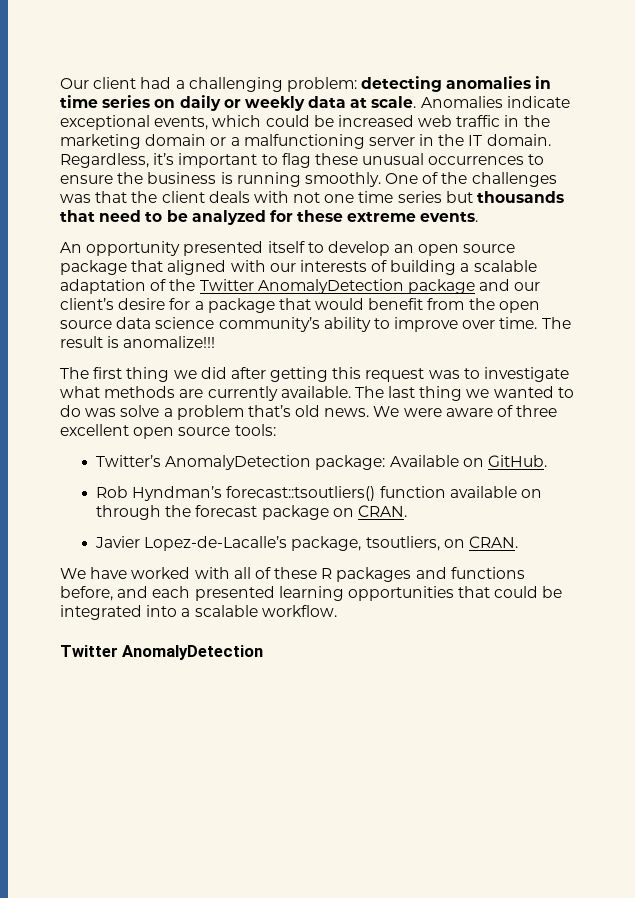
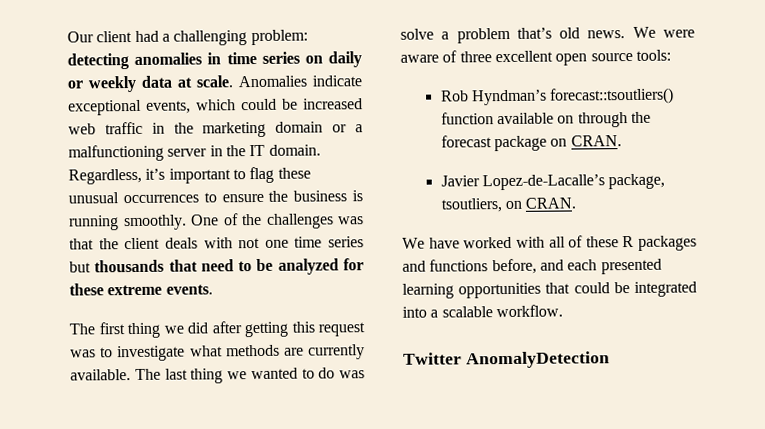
- An opportunity presented itself to develop an open source package that aligned with our interests of building a scalable adaptation of the Twitter AnomalyDetection package and our client’s desire for a package that would benefit from the open source data science community’s ability to improve over time. The result is anomalize!!!
- Twitter’s AnomalyDetection package: Available on GitHub.

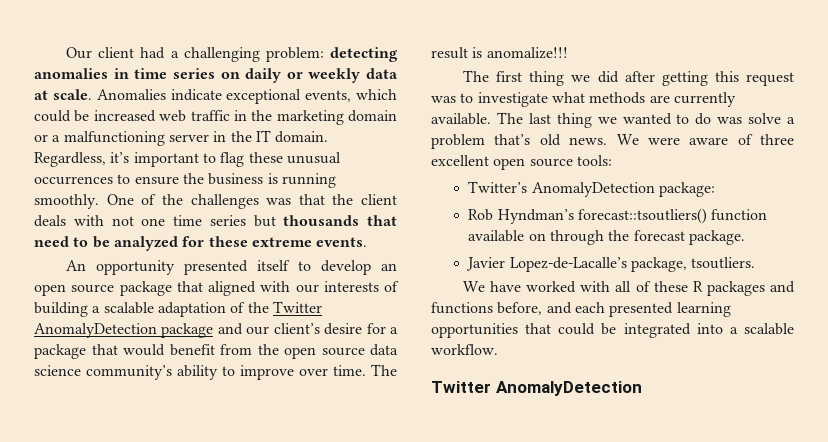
+ An opportunity presented itself to develop an open source package that aligned with our interests of building a scalable adaptation of the Twitter AnomalyDetection package and our client’s desire for a package that would benefit from the open source data science community’s ability to improve over time. The result is anomalize!!!
+ Twitter’s AnomalyDetection package:
- Rob Hyndman’s forecast::tsoutliers() function available on through the forecast package on CRAN.
+ Rob Hyndman’s forecast::tsoutliers() function available on through the forecast package.
- Javier Lopez-de-Lacalle’s package, tsoutliers, on CRAN.
+ Javier Lopez-de-Lacalle’s package, tsoutliers.

